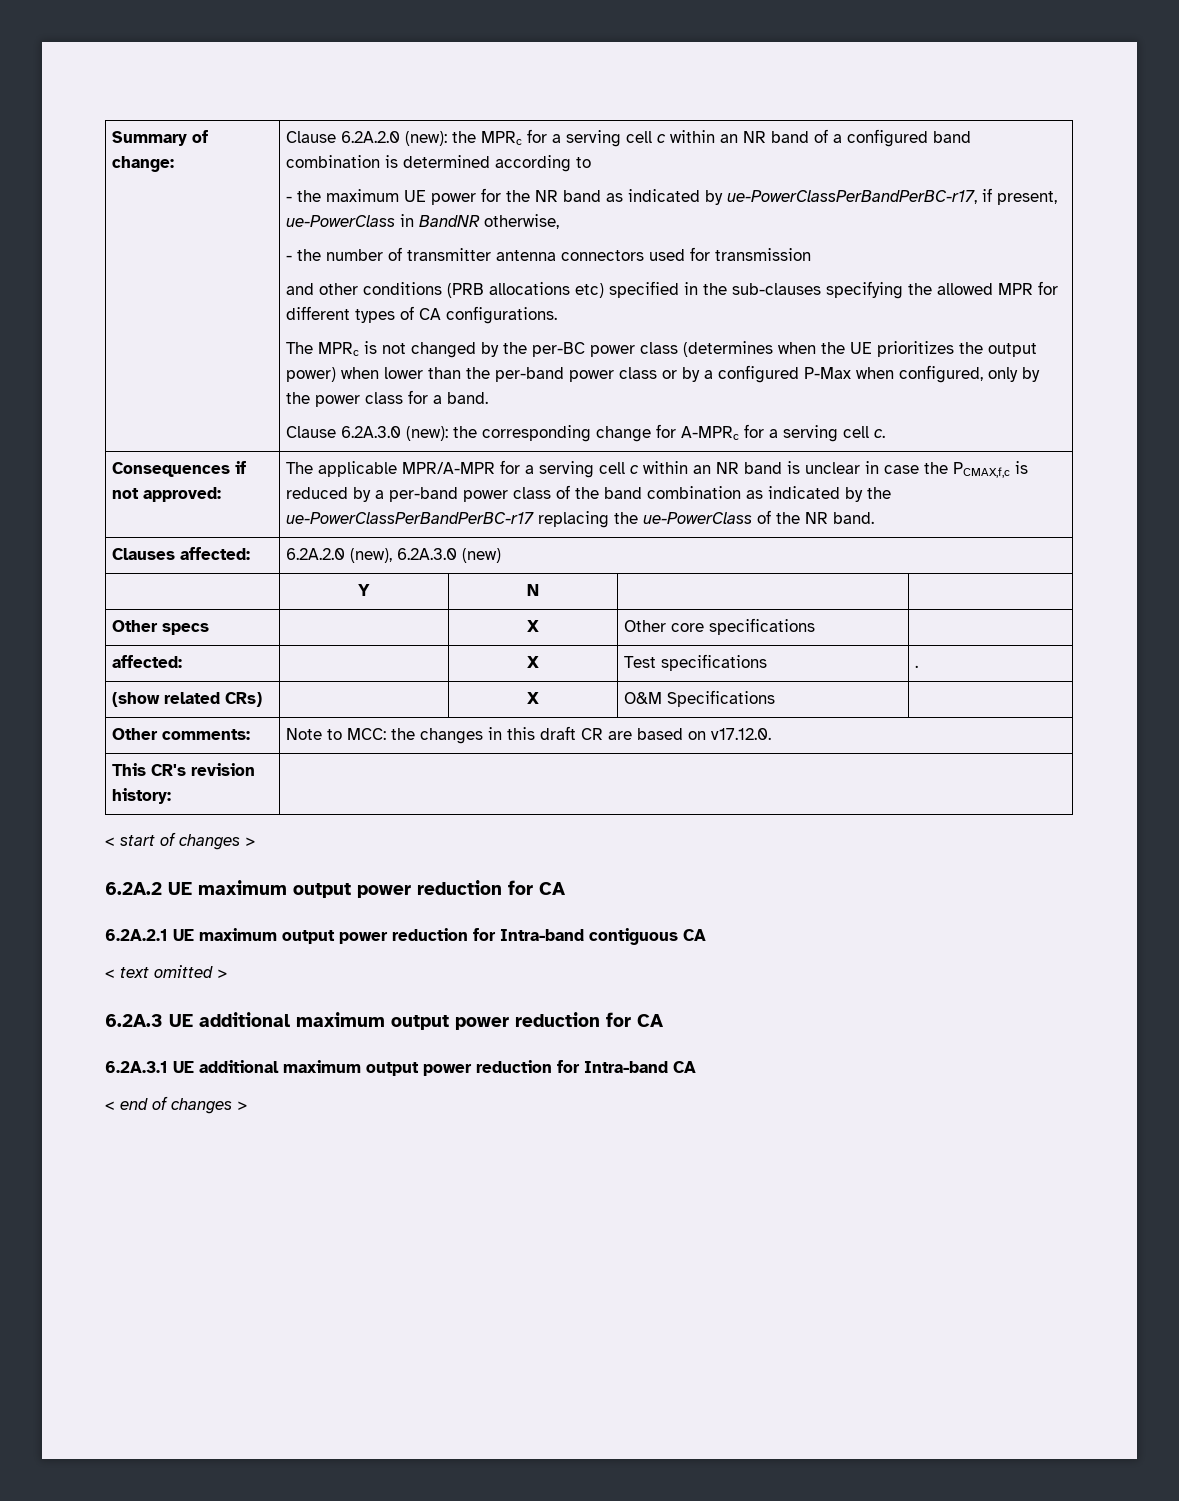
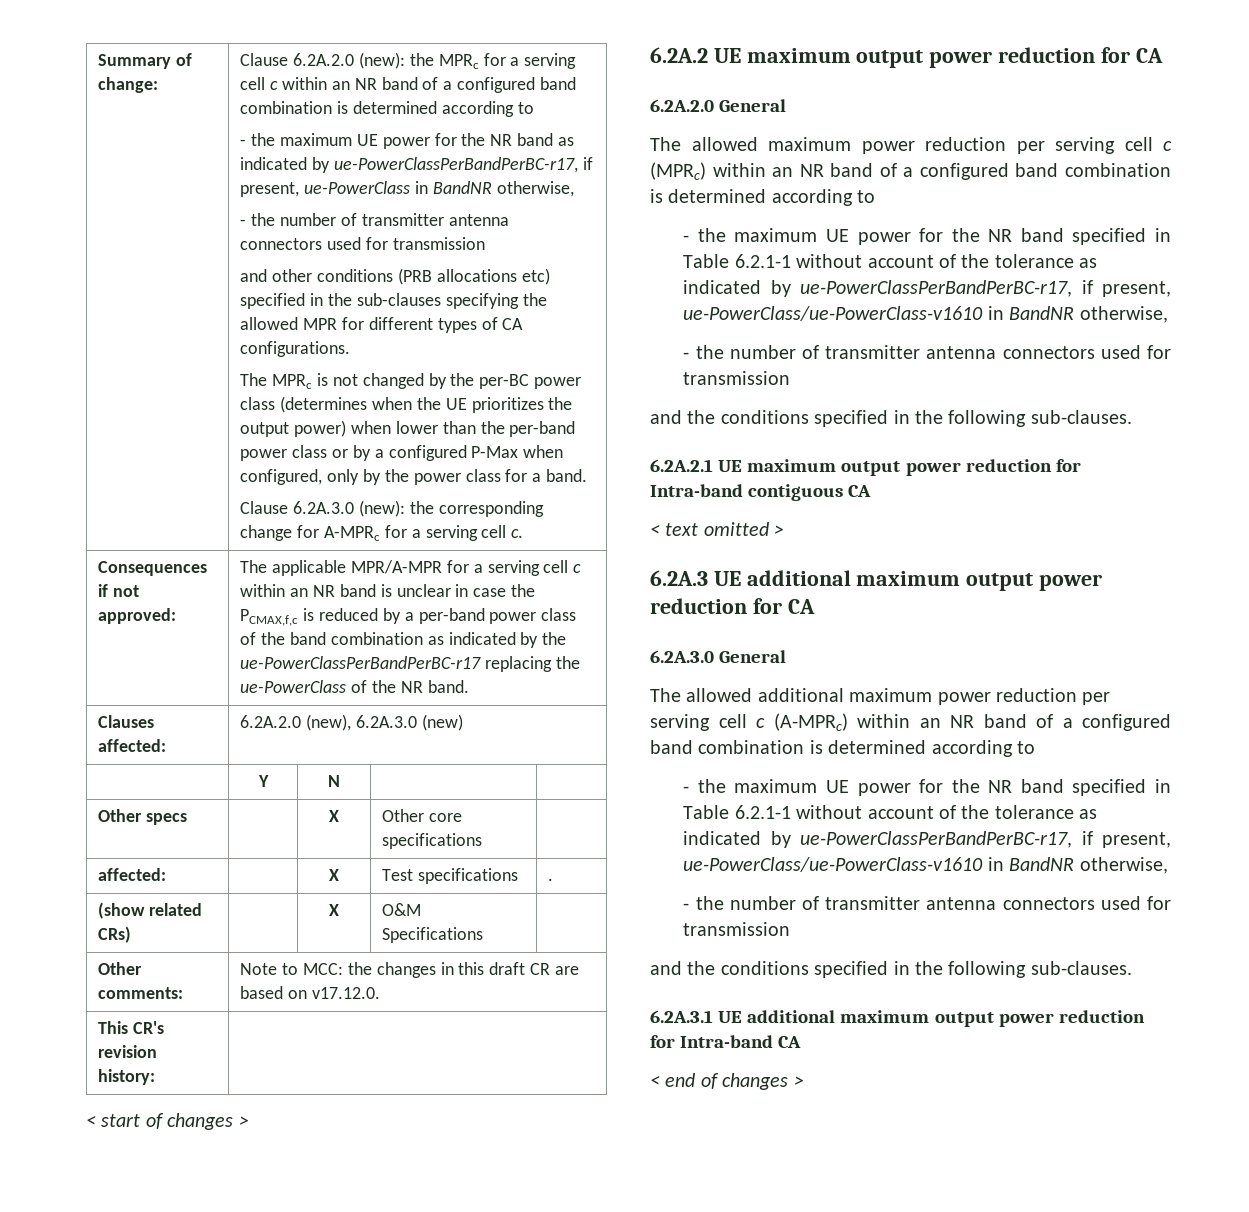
+ 6.2A.2.0 General
+ The allowed maximum power reduction per serving cell c (MPRc) within an NR band of a configured band combination is determined according to
+ - the maximum UE power for the NR band specified in Table 6.2.1-1 without account of the tolerance as indicated by ue-PowerClassPerBandPerBC-r17, if present, ue-PowerClass/ue-PowerClass-v1610 in BandNR otherwise,
+ - the number of transmitter antenna connectors used for transmission
+ and the conditions specified in the following sub-clauses.
+ 6.2A.3.0 General
+ The allowed additional maximum power reduction per serving cell c (A-MPRc) within an NR band of a configured band combination is determined according to
+ - the maximum UE power for the NR band specified in Table 6.2.1-1 without account of the tolerance as indicated by ue-PowerClassPerBandPerBC-r17, if present, ue-PowerClass/ue-PowerClass-v1610 in BandNR otherwise,
+ - the number of transmitter antenna connectors used for transmission
+ and the conditions specified in the following sub-clauses.

